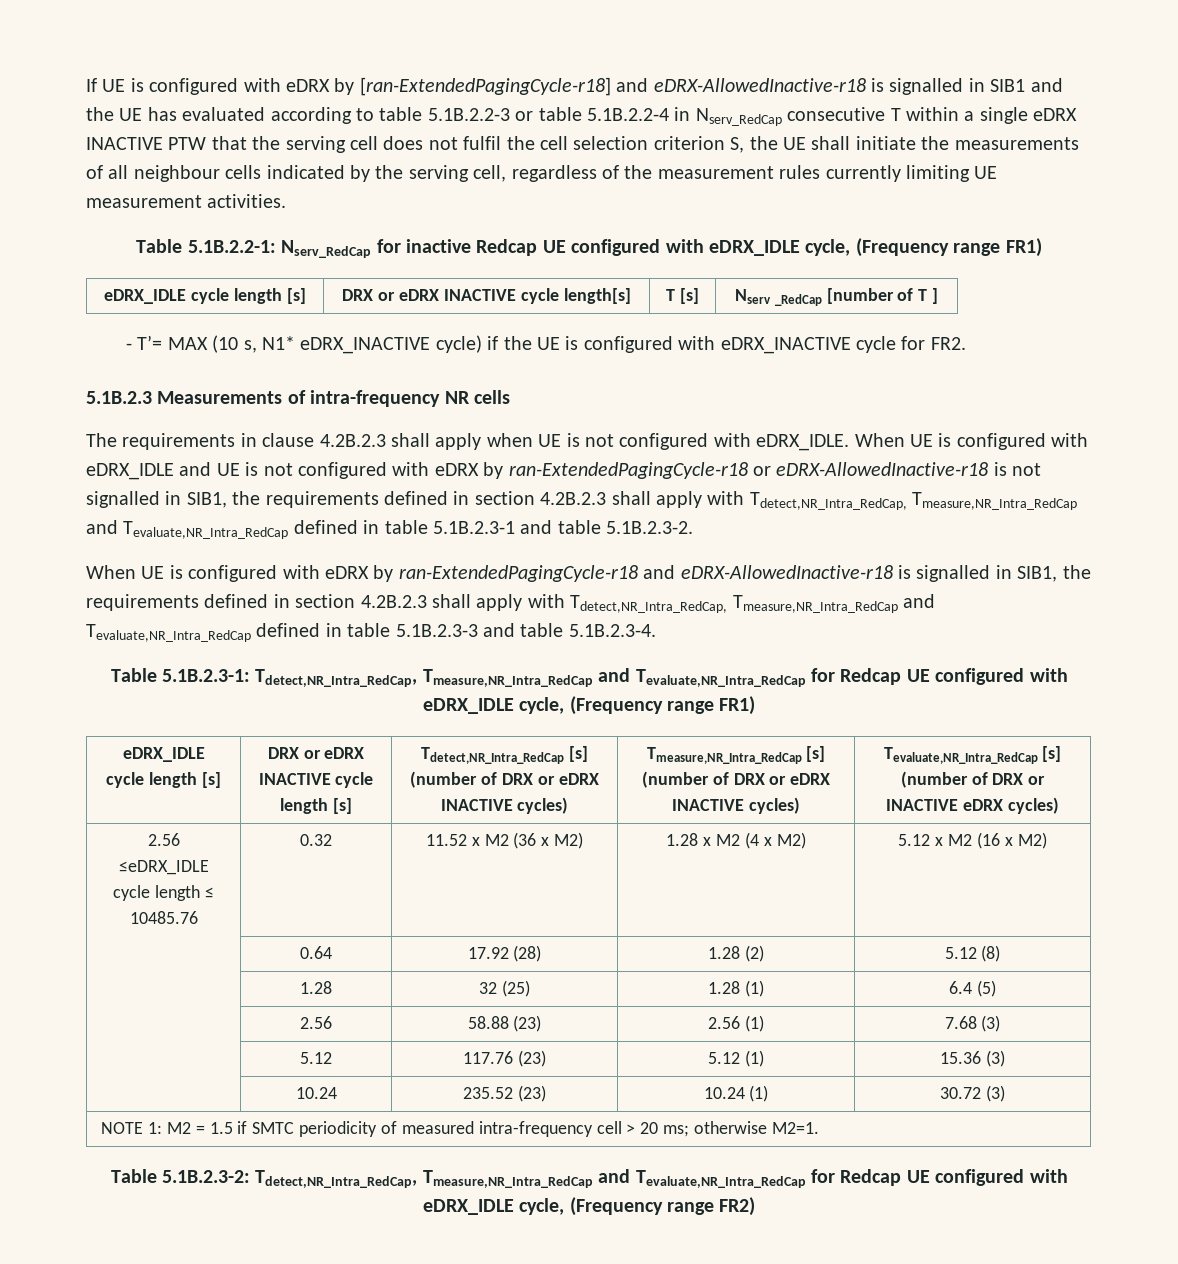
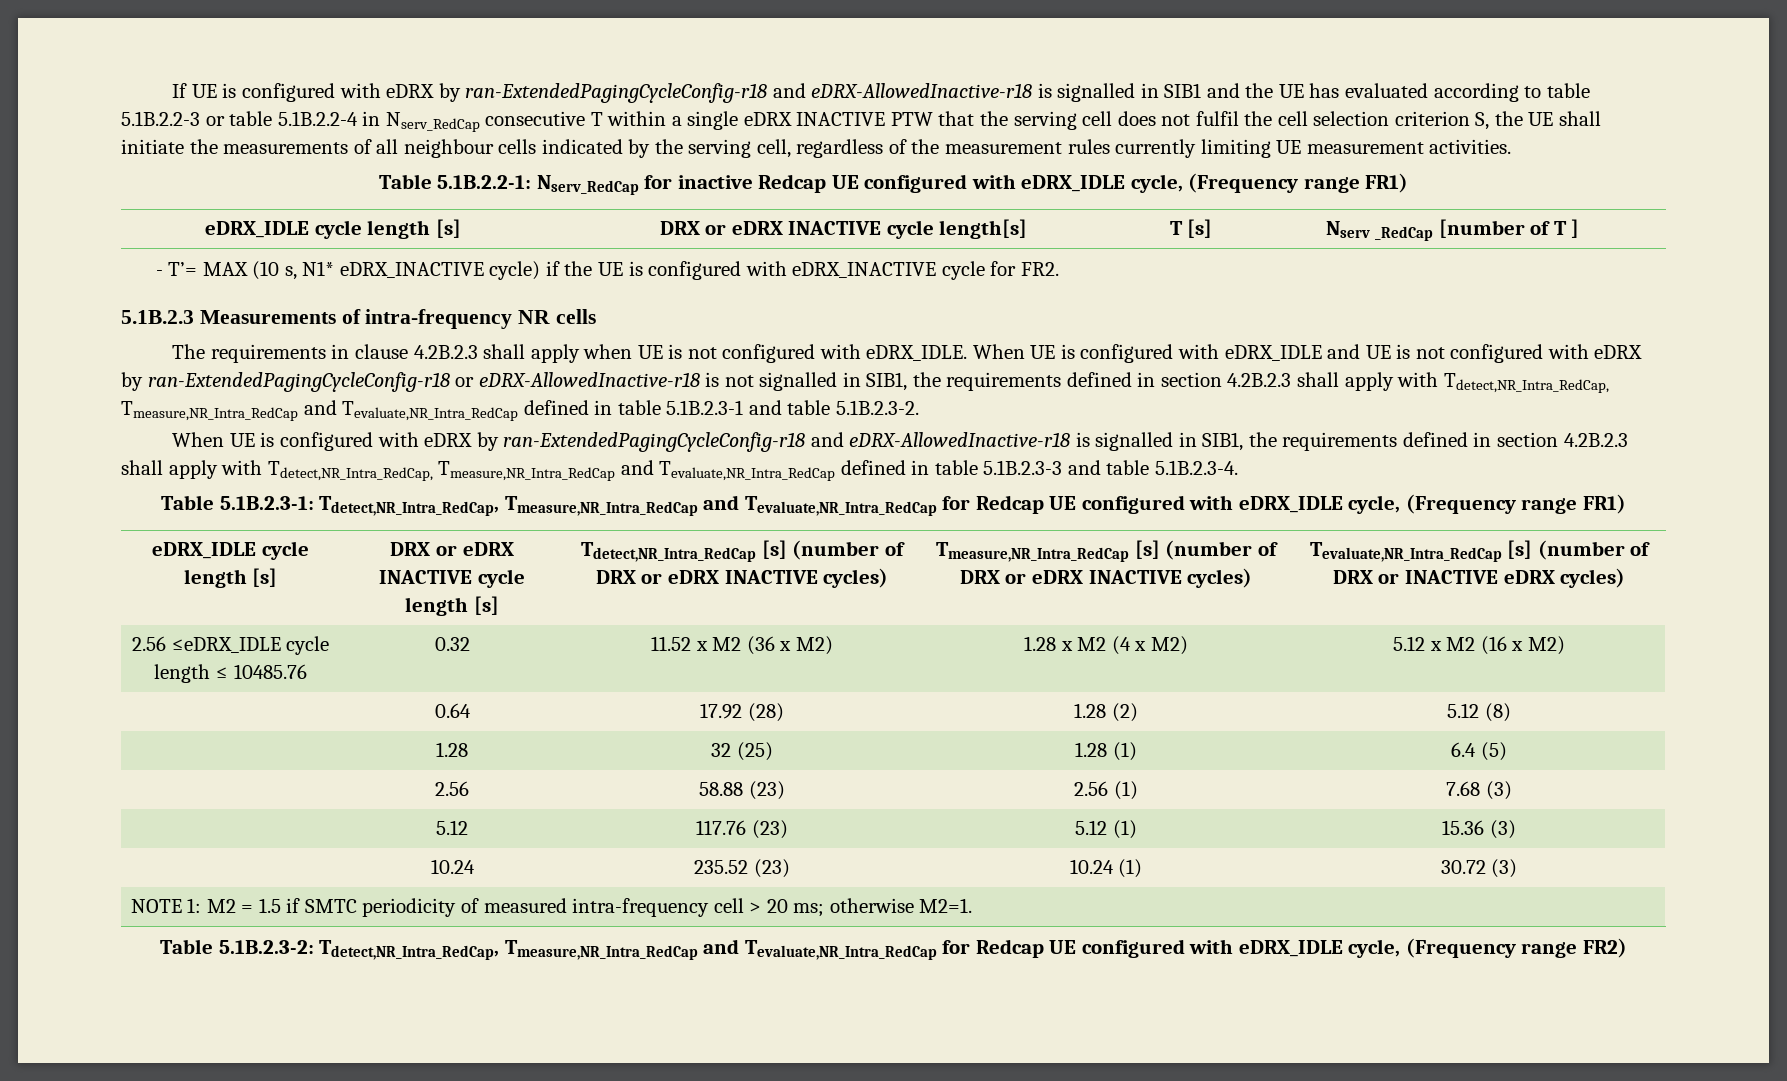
- If UE is configured with eDRX by [ran-ExtendedPagingCycle-r18] and eDRX-AllowedInactive-r18 is signalled in SIB1 and the UE has evaluated according to table 5.1B.2.2-3 or table 5.1B.2.2-4 in Nserv_RedCap consecutive T within a single eDRX INACTIVE PTW that the serving cell does not fulfil the cell selection criterion S, the UE shall initiate the measurements of all neighbour cells indicated by the serving cell, regardless of the measurement rules currently limiting UE measurement activities.
+ If UE is configured with eDRX by ran-ExtendedPagingCycleConfig-r18 and eDRX-AllowedInactive-r18 is signalled in SIB1 and the UE has evaluated according to table 5.1B.2.2-3 or table 5.1B.2.2-4 in Nserv_RedCap consecutive T within a single eDRX INACTIVE PTW that the serving cell does not fulfil the cell selection criterion S, the UE shall initiate the measurements of all neighbour cells indicated by the serving cell, regardless of the measurement rules currently limiting UE measurement activities.
- When UE is configured with eDRX_IDLE and UE is not configured with eDRX by ran-ExtendedPagingCycle-r18 or eDRX-AllowedInactive-r18 is not signalled in SIB1, the requirements defined in section 4.2B.2.3 shall apply with Tdetect,NR_Intra_RedCap, Tmeasure,NR_Intra_RedCap and Tevaluate,NR_Intra_RedCap defined in table 5.1B.2.3-1 and table 5.1B.2.3-2.
+ When UE is configured with eDRX_IDLE and UE is not configured with eDRX by ran-ExtendedPagingCycleConfig-r18 or eDRX-AllowedInactive-r18 is not signalled in SIB1, the requirements defined in section 4.2B.2.3 shall apply with Tdetect,NR_Intra_RedCap, Tmeasure,NR_Intra_RedCap and Tevaluate,NR_Intra_RedCap defined in table 5.1B.2.3-1 and table 5.1B.2.3-2.
- When UE is configured with eDRX by ran-ExtendedPagingCycle-r18 and eDRX-AllowedInactive-r18 is signalled in SIB1, the requirements defined in section 4.2B.2.3 shall apply with Tdetect,NR_Intra_RedCap, Tmeasure,NR_Intra_RedCap and Tevaluate,NR_Intra_RedCap defined in table 5.1B.2.3-3 and table 5.1B.2.3-4.
+ When UE is configured with eDRX by ran-ExtendedPagingCycleConfig-r18 and eDRX-AllowedInactive-r18 is signalled in SIB1, the requirements defined in section 4.2B.2.3 shall apply with Tdetect,NR_Intra_RedCap, Tmeasure,NR_Intra_RedCap and Tevaluate,NR_Intra_RedCap defined in table 5.1B.2.3-3 and table 5.1B.2.3-4.

